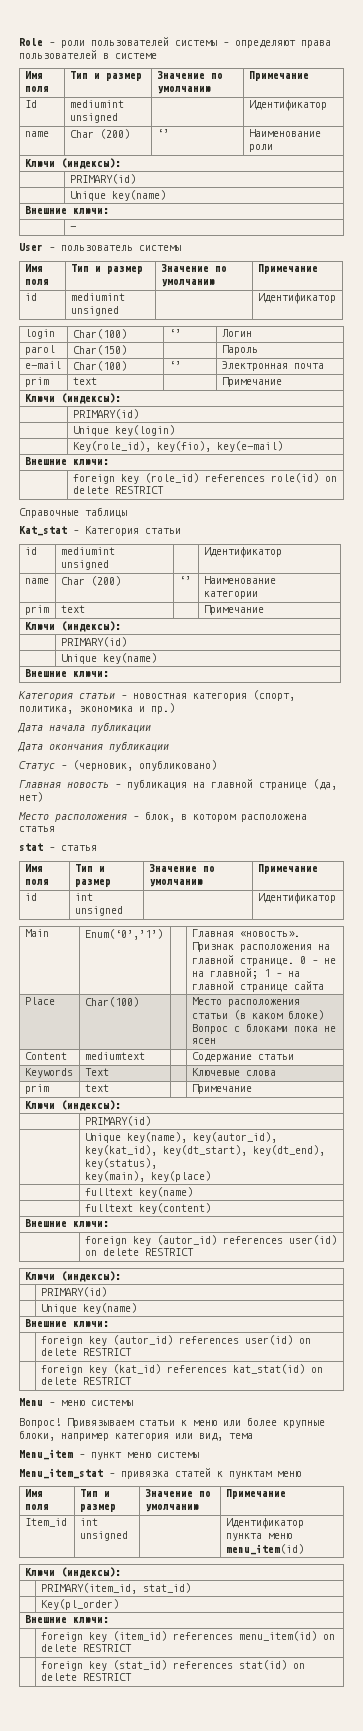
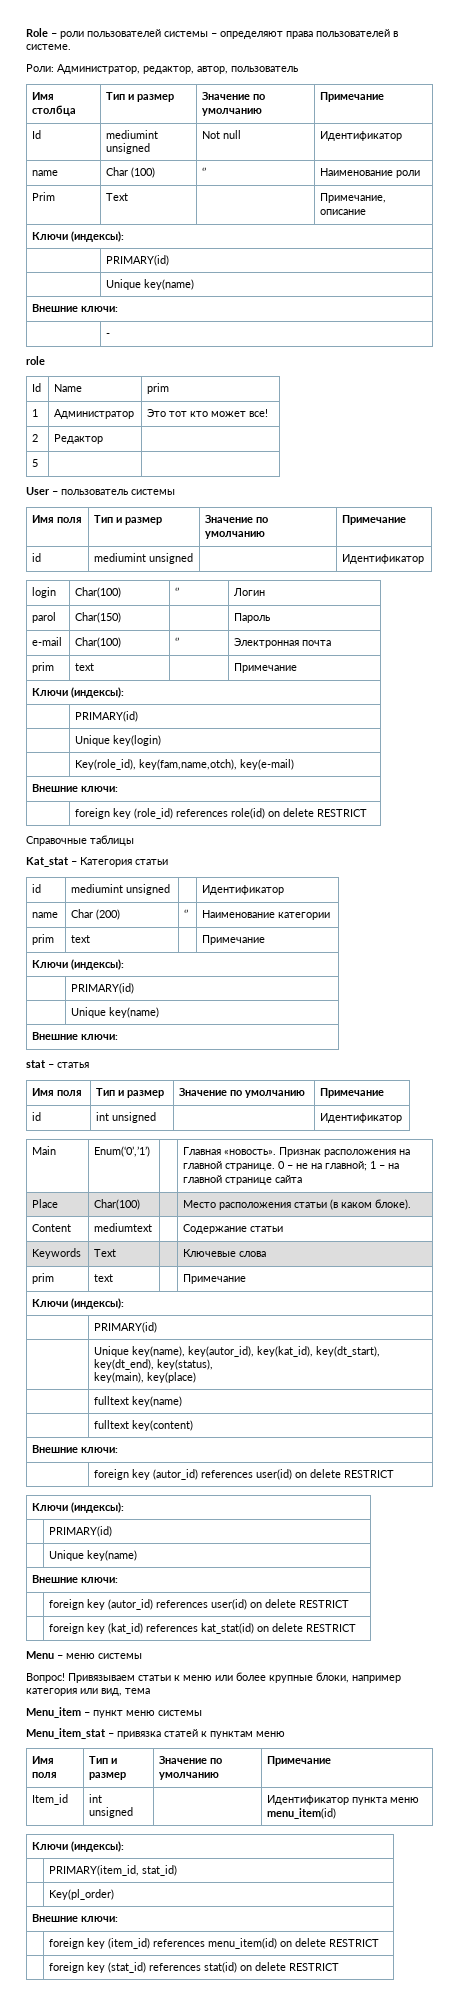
- Role – роли пользователей системы – определяют права пользователей в системе
- Имя поля | Тип и размер | Значение по умолчанию | Примечание
+ Role – роли пользователей системы – определяют права пользователей в системе.
+ Роли: Администратор, редактор, автор, пользователь
+ Имя столбца | Тип и размер | Значение по умолчанию | Примечание
- Id | mediumint unsigned | | Идентификатор
- name | Char (200) | ‘’ | Наименование роли
+ Id | mediumint unsigned | Not null | Идентификатор
+ name | Char (100) | ‘’ | Наименование роли
+ Prim | Text | | Примечание, описание
+ role
+ Id | Name | prim
+ 1 | Администратор | Это тот кто может все!
+ 2 | Редактор |
+ 5 | |
- | Key(role_id), key(fio), key(e-mail)
+ | Key(role_id), key(fam,name,otch), key(e-mail)
- Категория статьи – новостная категория (спорт, политика, экономика и пр.)
- Дата начала публикации
- Дата окончания публикации
- Статус – (черновик, опубликовано)
- Главная новость – публикация на главной странице (да, нет)
- Место расположения – блок, в котором расположена статья
- Place | Char(100) | | Место расположения статьи (в каком блоке) Вопрос с блоками пока не ясен
+ Place | Char(100) | | Место расположения статьи (в каком блоке).

